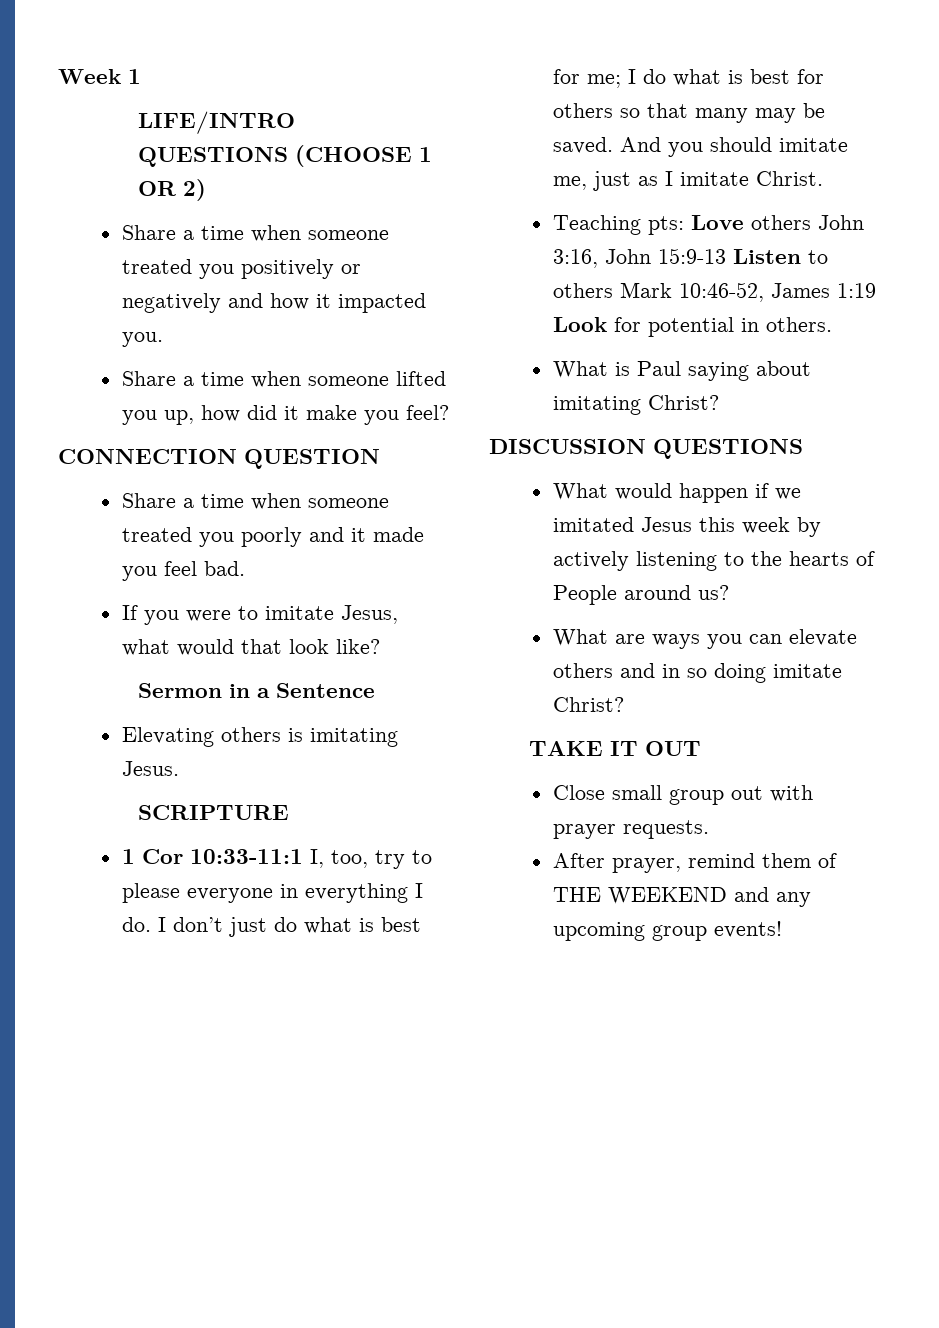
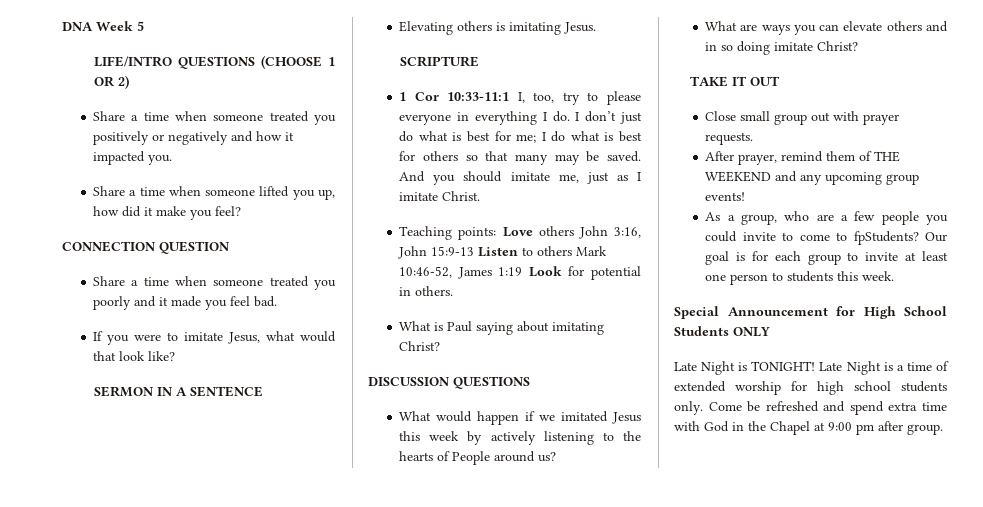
- Week 1
+ DNA Week 5
- Sermon in a Sentence
+ SERMON IN A SENTENCE
- Teaching pts: Love others John 3:16, John 15:9-13 Listen to others Mark 10:46-52, James 1:19 Look for potential in others.
+ Teaching points: Love others John 3:16, John 15:9-13 Listen to others Mark 10:46-52, James 1:19 Look for potential in others.
+ As a group, who are a few people you could invite to come to fpStudents? Our goal is for each group to invite at least one person to students this week.
+ Special Announcement for High School Students ONLY
+ Late Night is TONIGHT! Late Night is a time of extended worship for high school students only. Come be refreshed and spend extra time with God in the Chapel at 9:00 pm after group.

